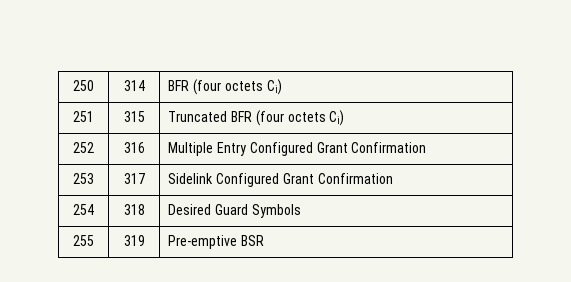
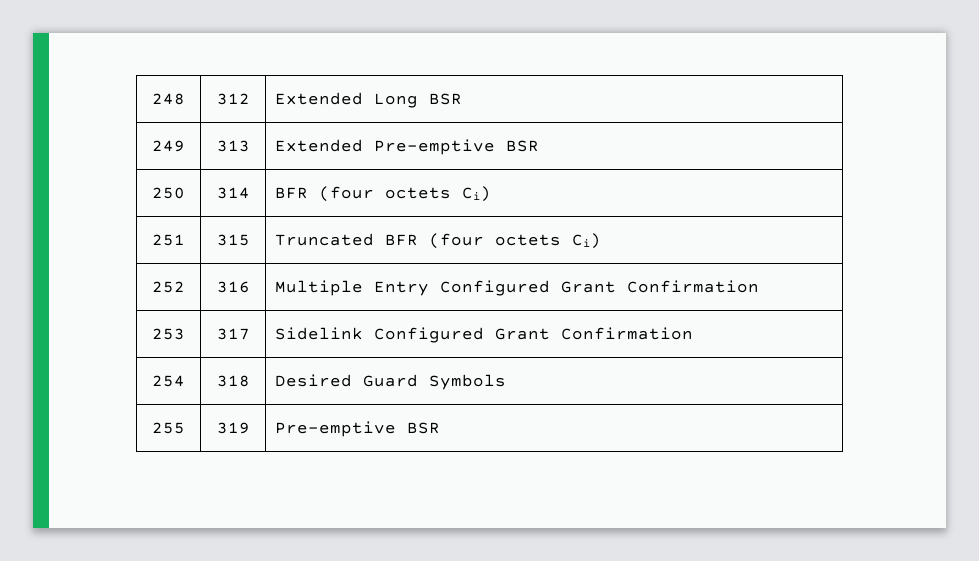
+ 248 | 312 | Extended Long BSR
+ 249 | 313 | Extended Pre-emptive BSR

